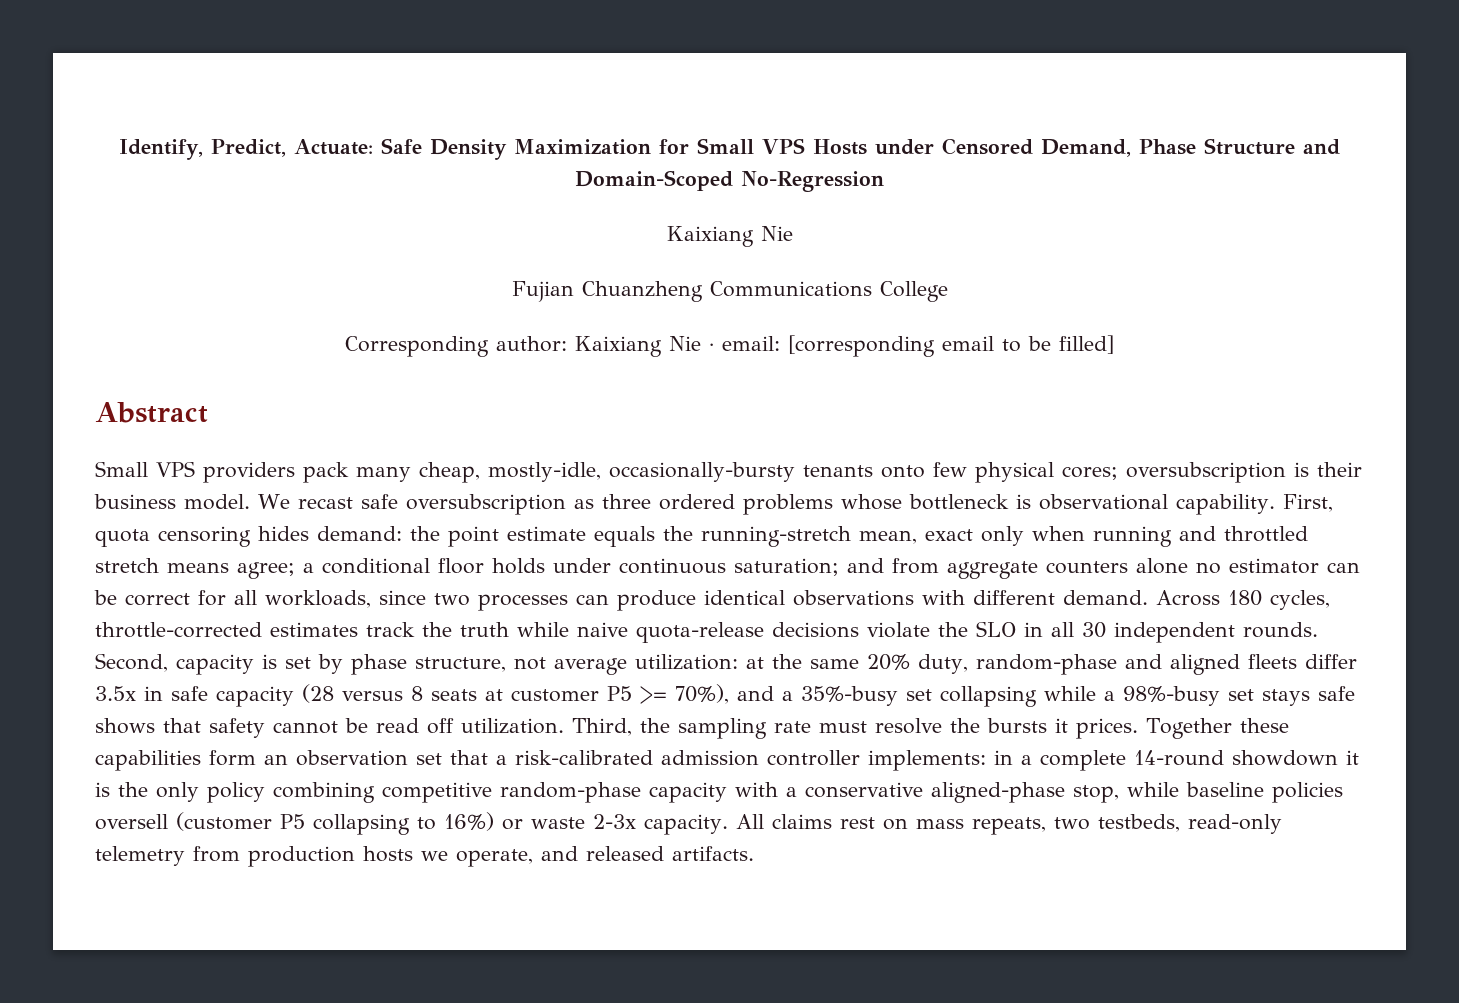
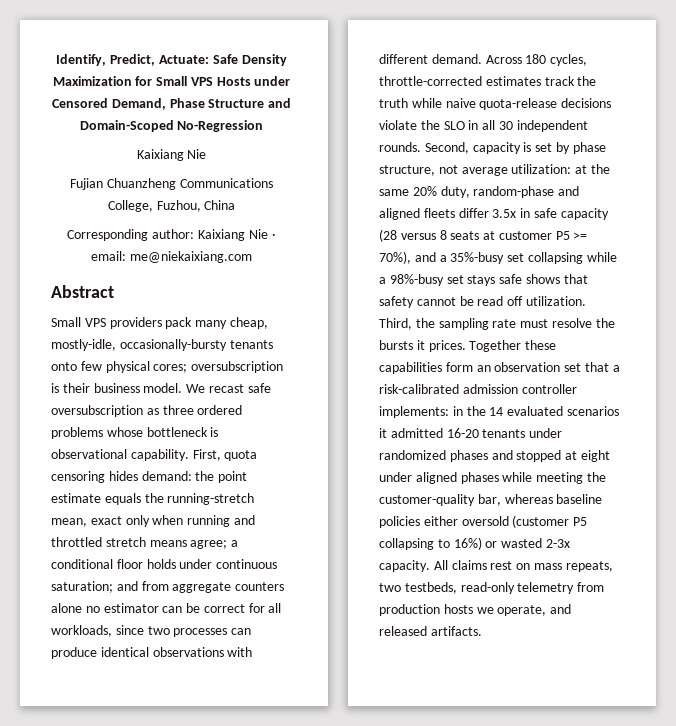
- Fujian Chuanzheng Communications College
+ Fujian Chuanzheng Communications College, Fuzhou, China
- Corresponding author: Kaixiang Nie · email: [corresponding email to be filled]
+ Corresponding author: Kaixiang Nie · email: me@niekaixiang.com
- Together these capabilities form an observation set that a risk-calibrated admission controller implements: in a complete 14-round showdown it is the only policy combining competitive random-phase capacity with a conservative aligned-phase stop, while baseline policies oversell (customer P5 collapsing to 16%) or waste 2-3x capacity.
+ Together these capabilities form an observation set that a risk-calibrated admission controller implements: in the 14 evaluated scenarios it admitted 16-20 tenants under randomized phases and stopped at eight under aligned phases while meeting the customer-quality bar, whereas baseline policies either oversold (customer P5 collapsing to 16%) or wasted 2-3x capacity.

